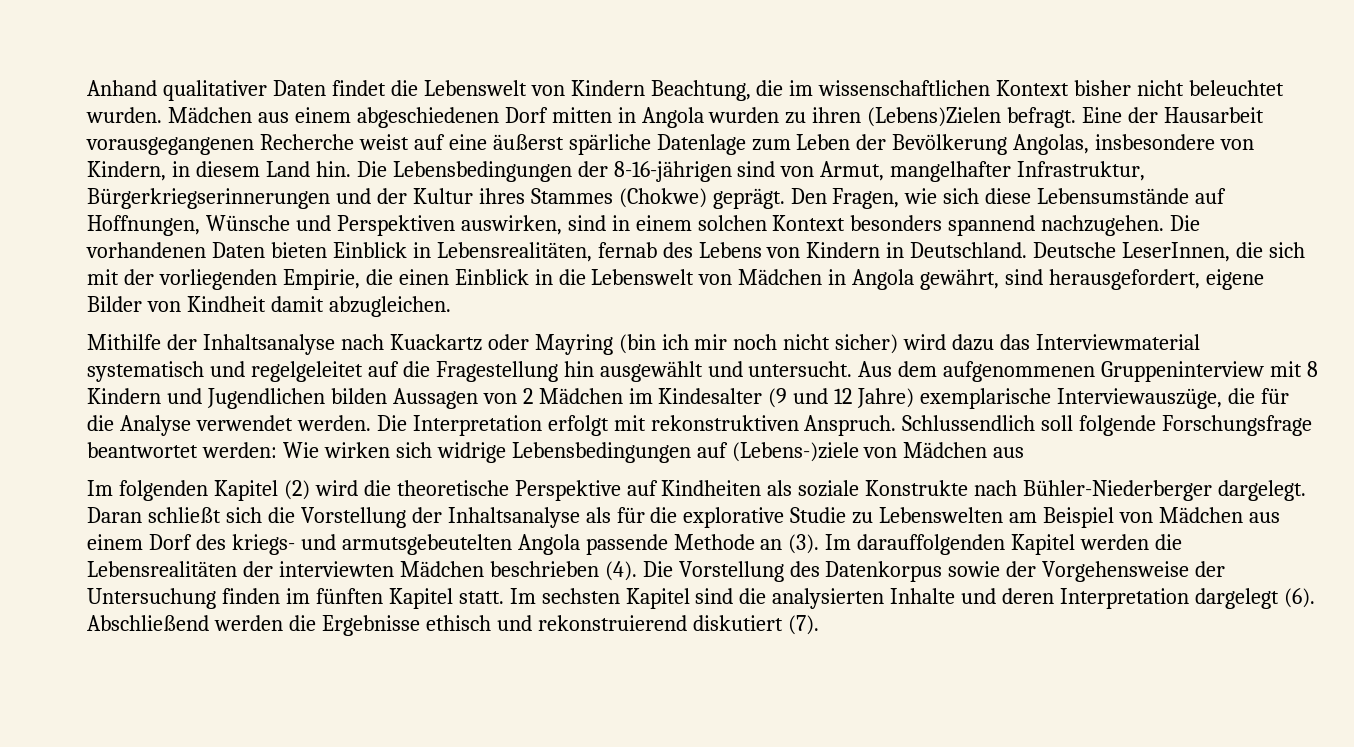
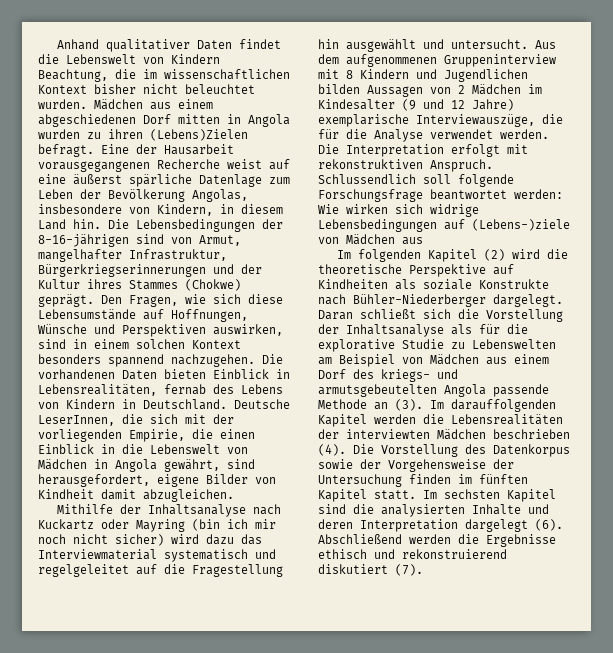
- Mithilfe der Inhaltsanalyse nach Kuackartz oder Mayring (bin ich mir noch nicht sicher) wird dazu das Interviewmaterial systematisch und regelgeleitet auf die Fragestellung hin ausgewählt und untersucht.
+ Mithilfe der Inhaltsanalyse nach Kuckartz oder Mayring (bin ich mir noch nicht sicher) wird dazu das Interviewmaterial systematisch und regelgeleitet auf die Fragestellung hin ausgewählt und untersucht.

